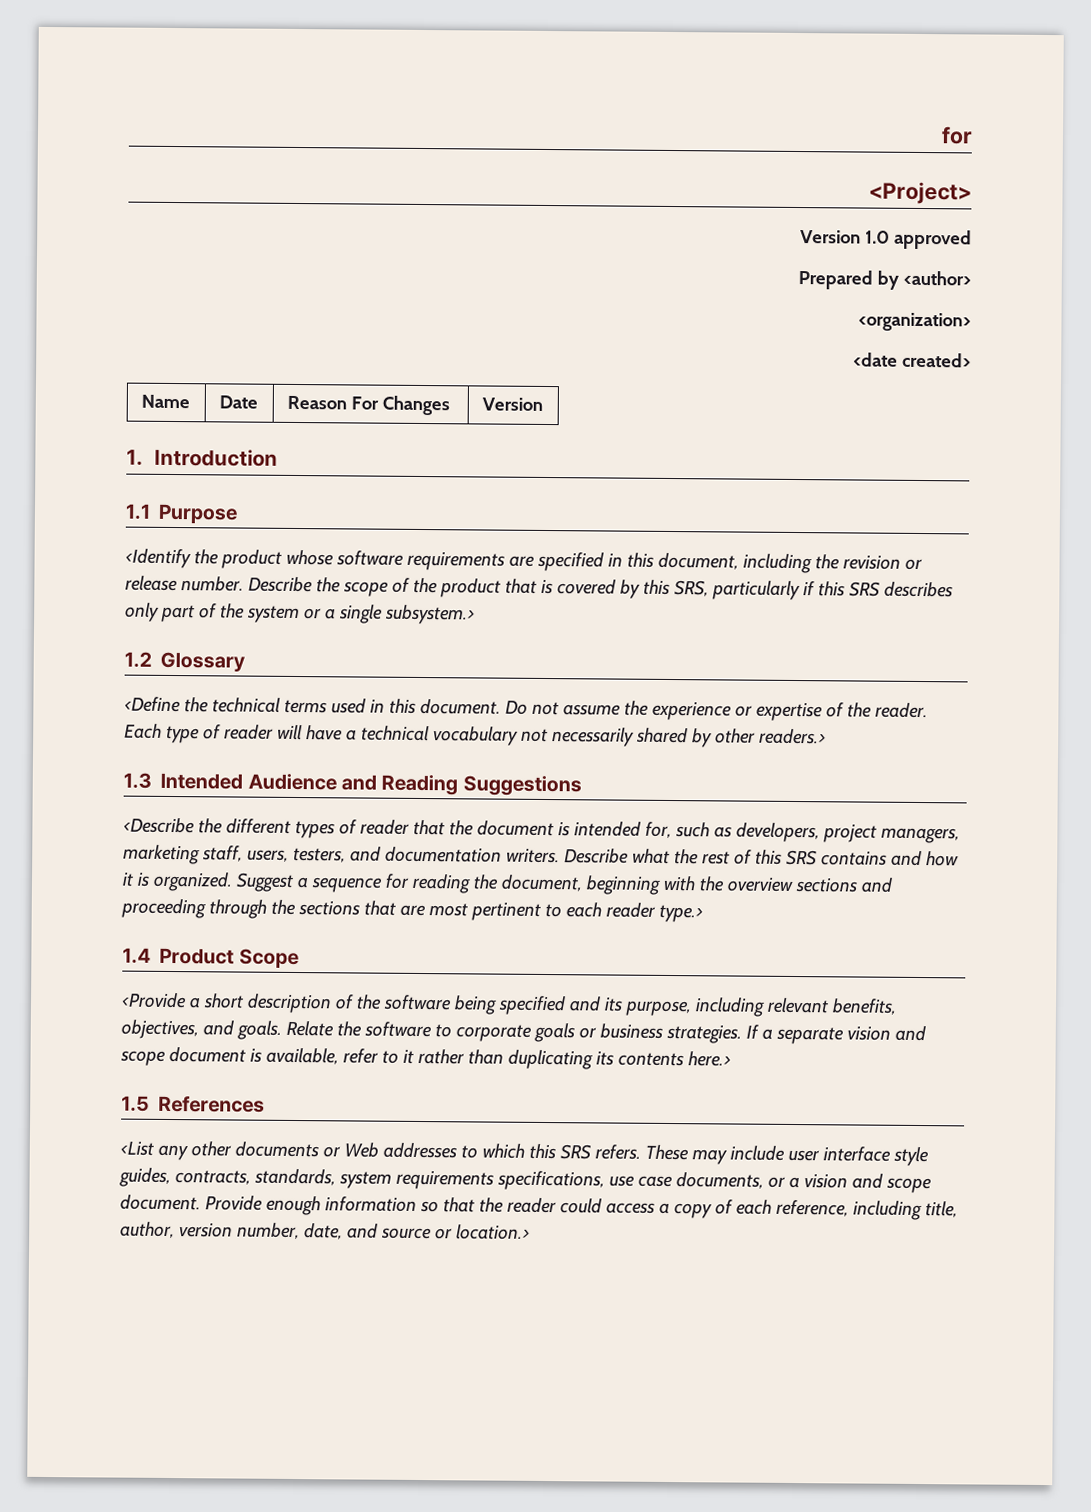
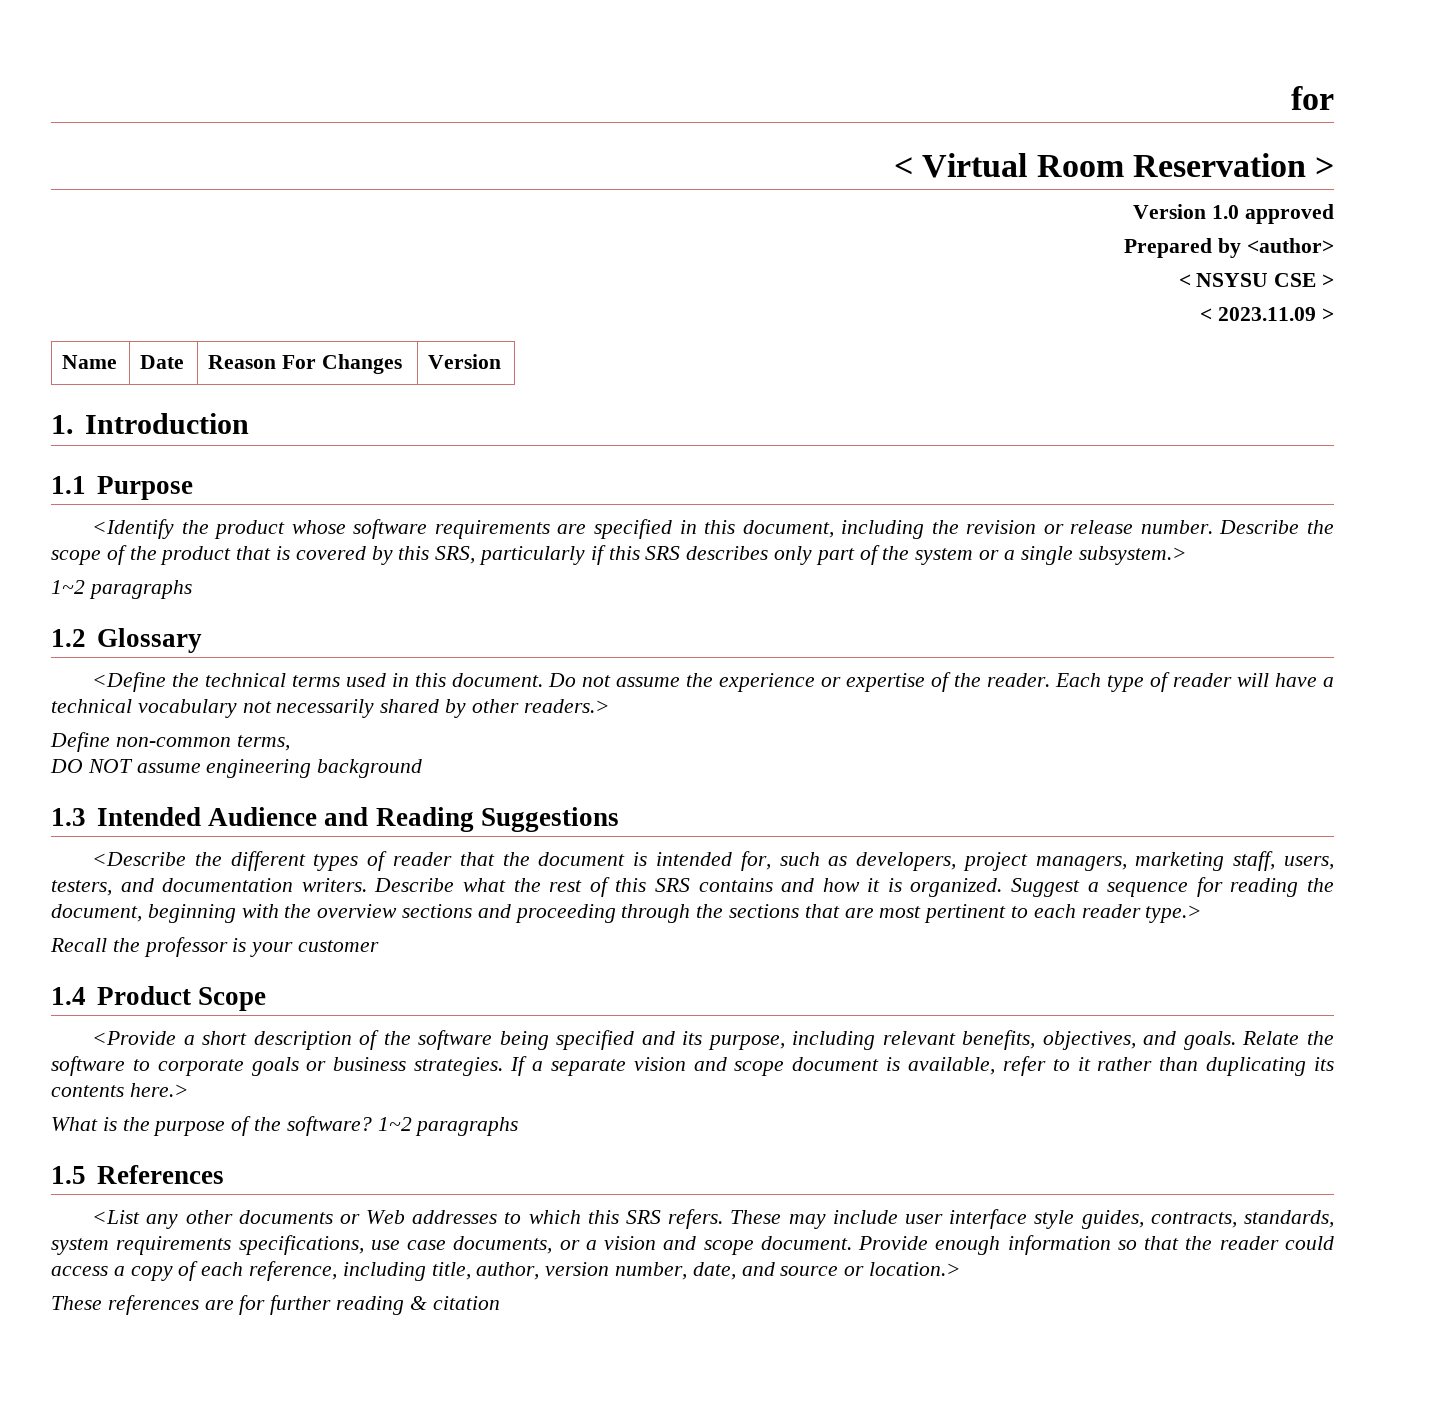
- <Project>
+ < Virtual Room Reservation >
- <organization>
- <date created>
+ < NSYSU CSE >
+ < 2023.11.09 >
  Describe the scope of the product that is covered by this SRS, particularly if this SRS describes only part of the system or a single subsystem.>
+ 1~2 paragraphs
+ Define non-common terms,
+ DO NOT assume engineering background
+ Recall the professor is your customer
+ What is the purpose of the software? 1~2 paragraphs
+ These references are for further reading & citation

